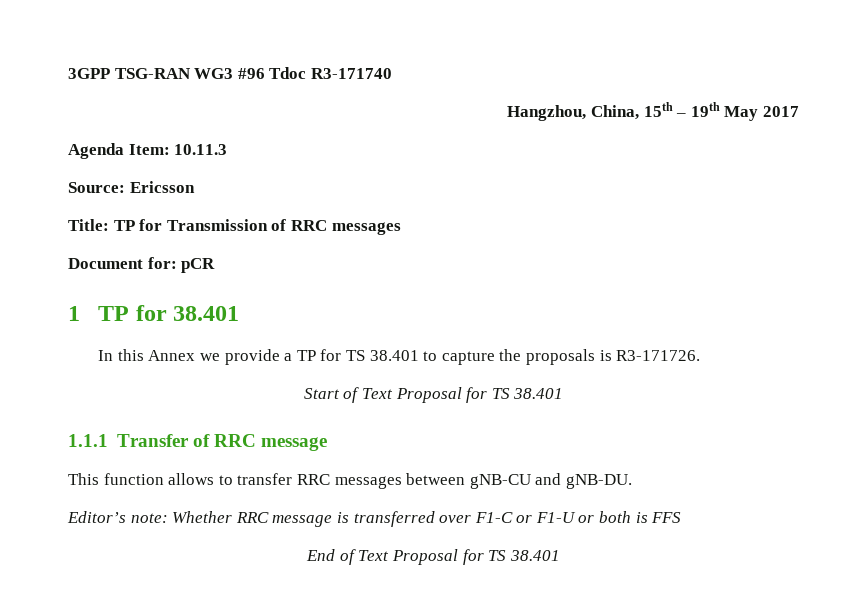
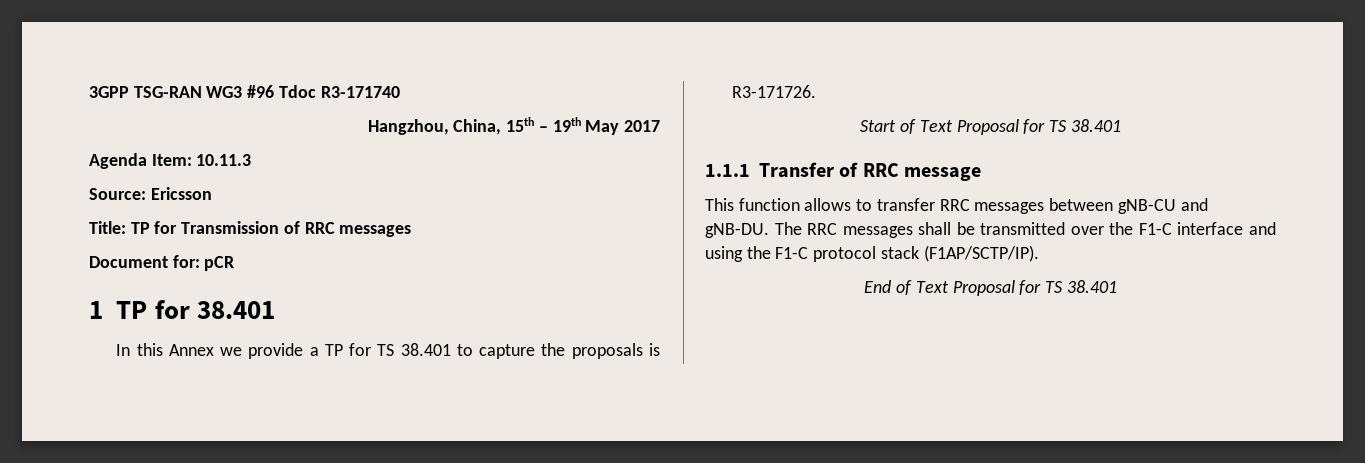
- This function allows to transfer RRC messages between gNB-CU and gNB-DU.
- Editor’s note: Whether RRC message is transferred over F1-C or F1-U or both is FFS
+ This function allows to transfer RRC messages between gNB-CU and gNB-DU. The RRC messages shall be transmitted over the F1-C interface and using the F1-C protocol stack (F1AP/SCTP/IP).

